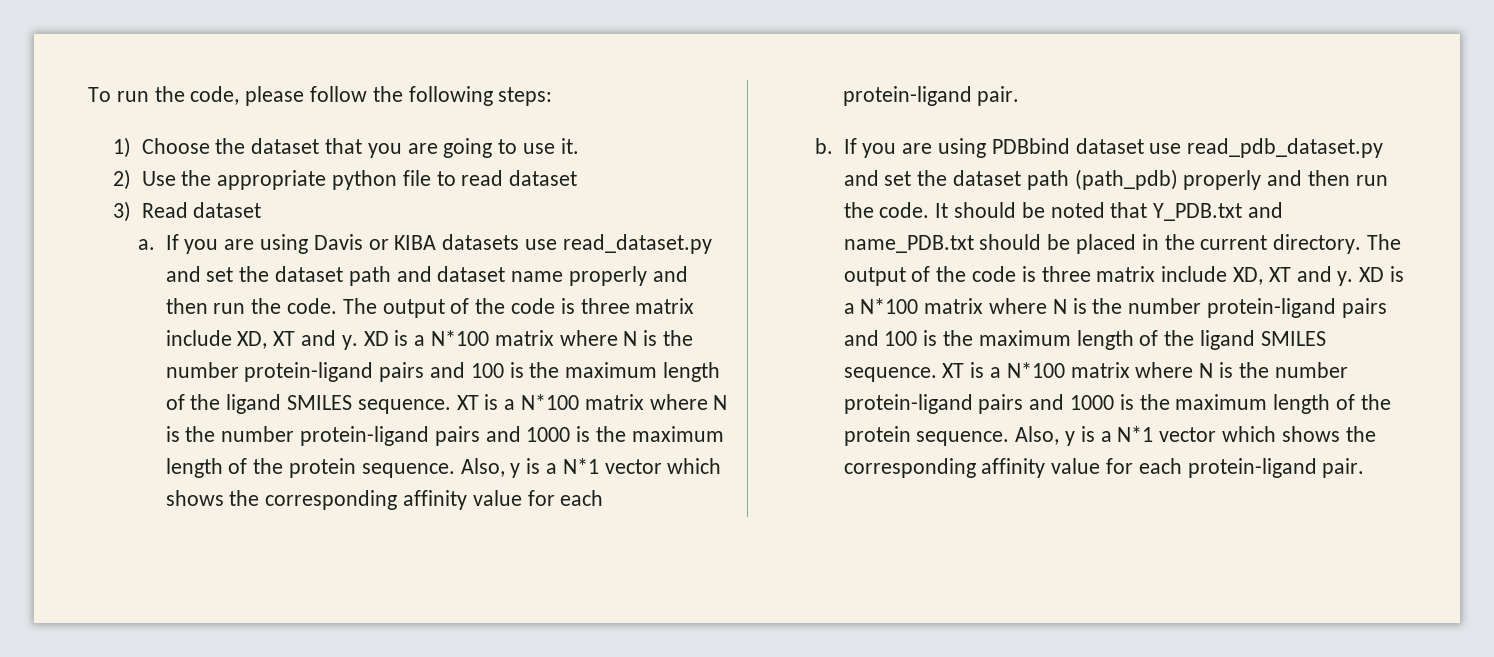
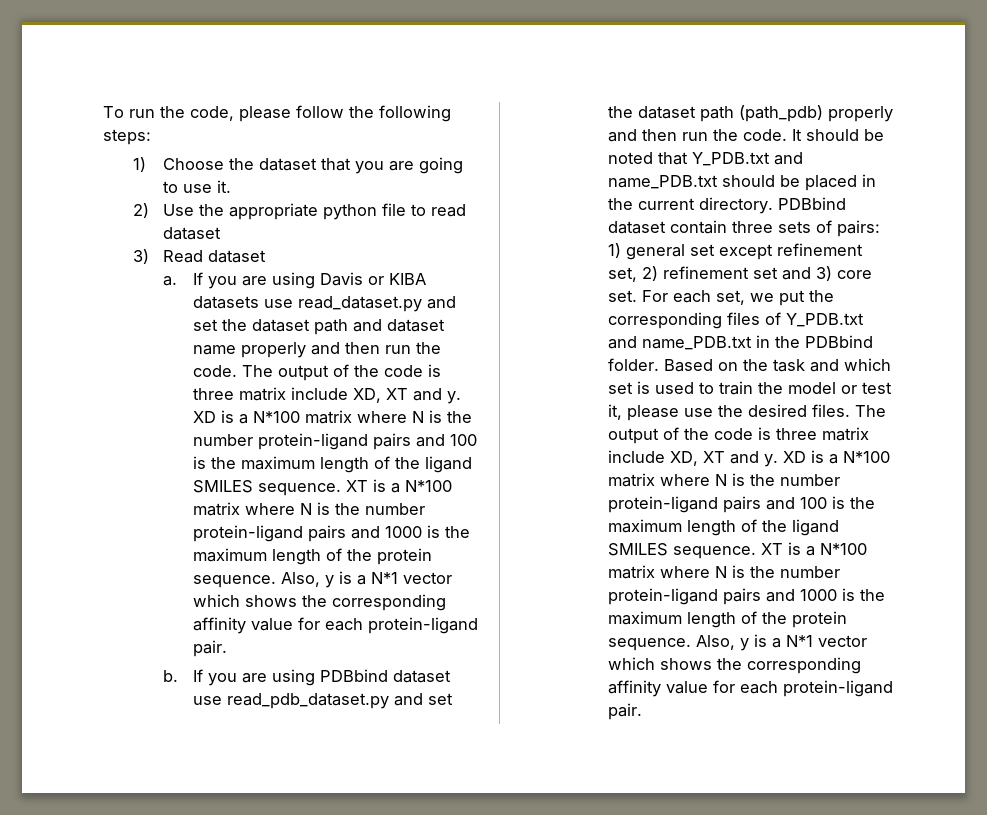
+ PDBbind dataset contain three sets of pairs: 1) general set except refinement set, 2) refinement set and 3) core set. For each set, we put the corresponding files of Y_PDB.txt and name_PDB.txt in the PDBbind folder. Based on the task and which set is used to train the model or test it, please use the desired files.

